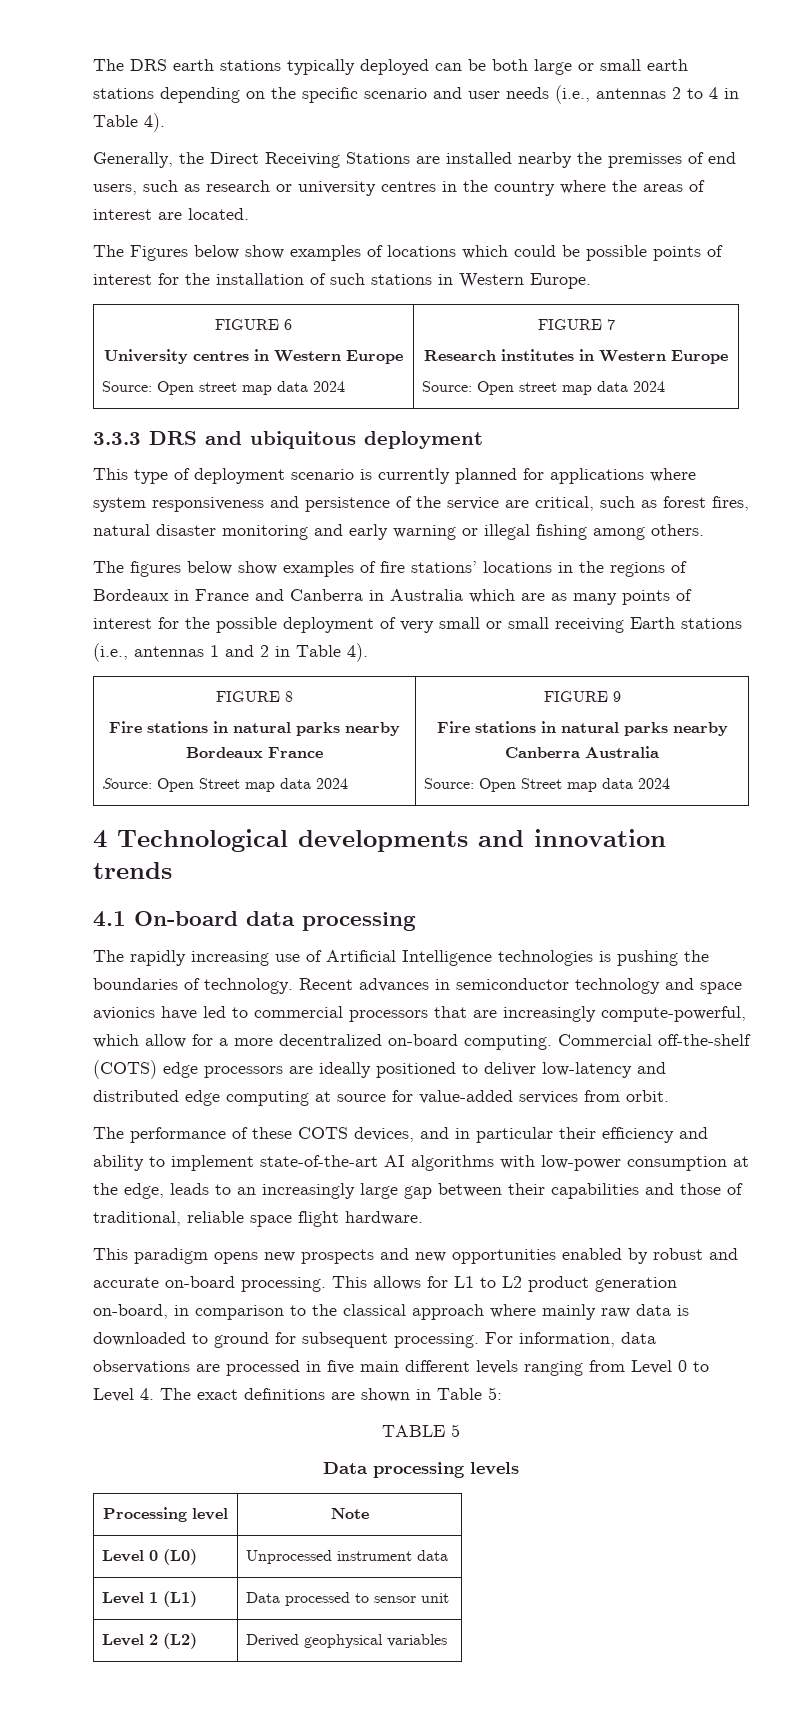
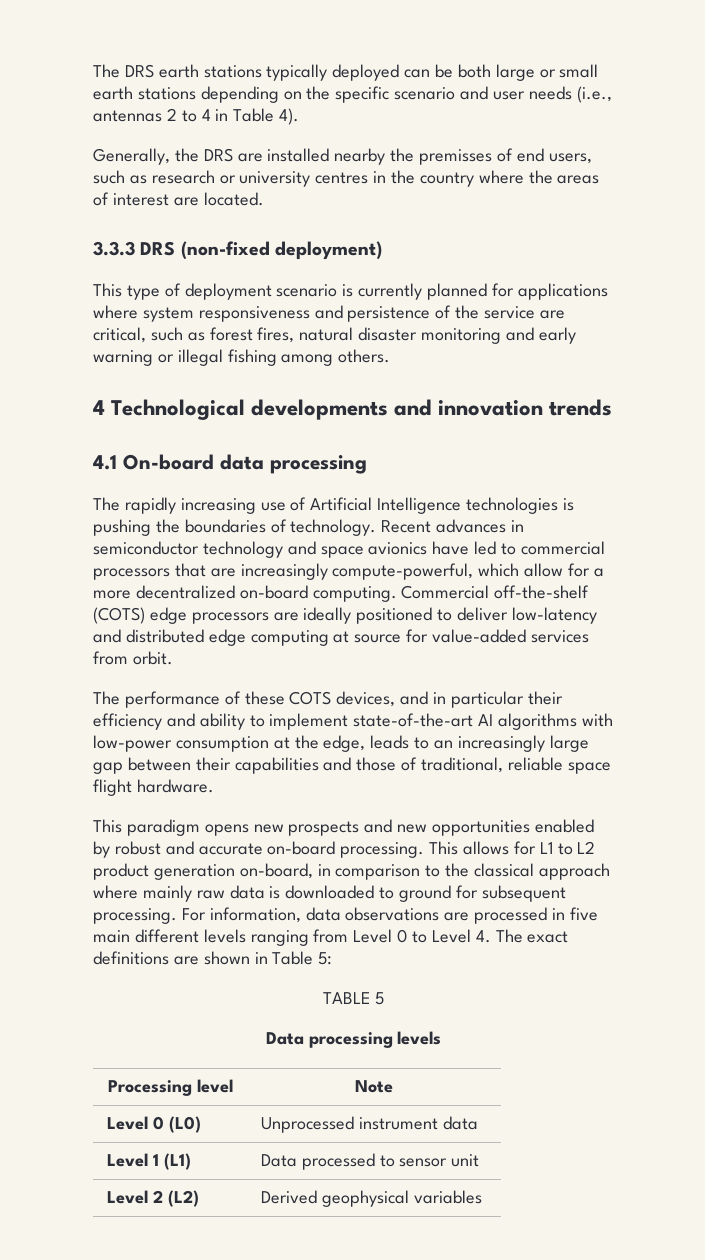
- Generally, the Direct Receiving Stations are installed nearby the premisses of end users, such as research or university centres in the country where the areas of interest are located.
+ Generally, the DRS are installed nearby the premisses of end users, such as research or university centres in the country where the areas of interest are located.
- The Figures below show examples of locations which could be possible points of interest for the installation of such stations in Western Europe.
- FIGURE 6
- University centres in Western Europe
- Source: Open street map data 2024 | FIGURE 7
- Research institutes in Western Europe
- Source: Open street map data 2024
- 3.3.3 DRS and ubiquitous deployment
+ 3.3.3 DRS (non-fixed deployment)
- The figures below show examples of fire stations’ locations in the regions of Bordeaux in France and Canberra in Australia which are as many points of interest for the possible deployment of very small or small receiving Earth stations (i.e., antennas 1 and 2 in Table 4).
- FIGURE 8
- Fire stations in natural parks nearby Bordeaux France
- Source: Open Street map data 2024 | FIGURE 9
- Fire stations in natural parks nearby Canberra Australia
- Source: Open Street map data 2024

